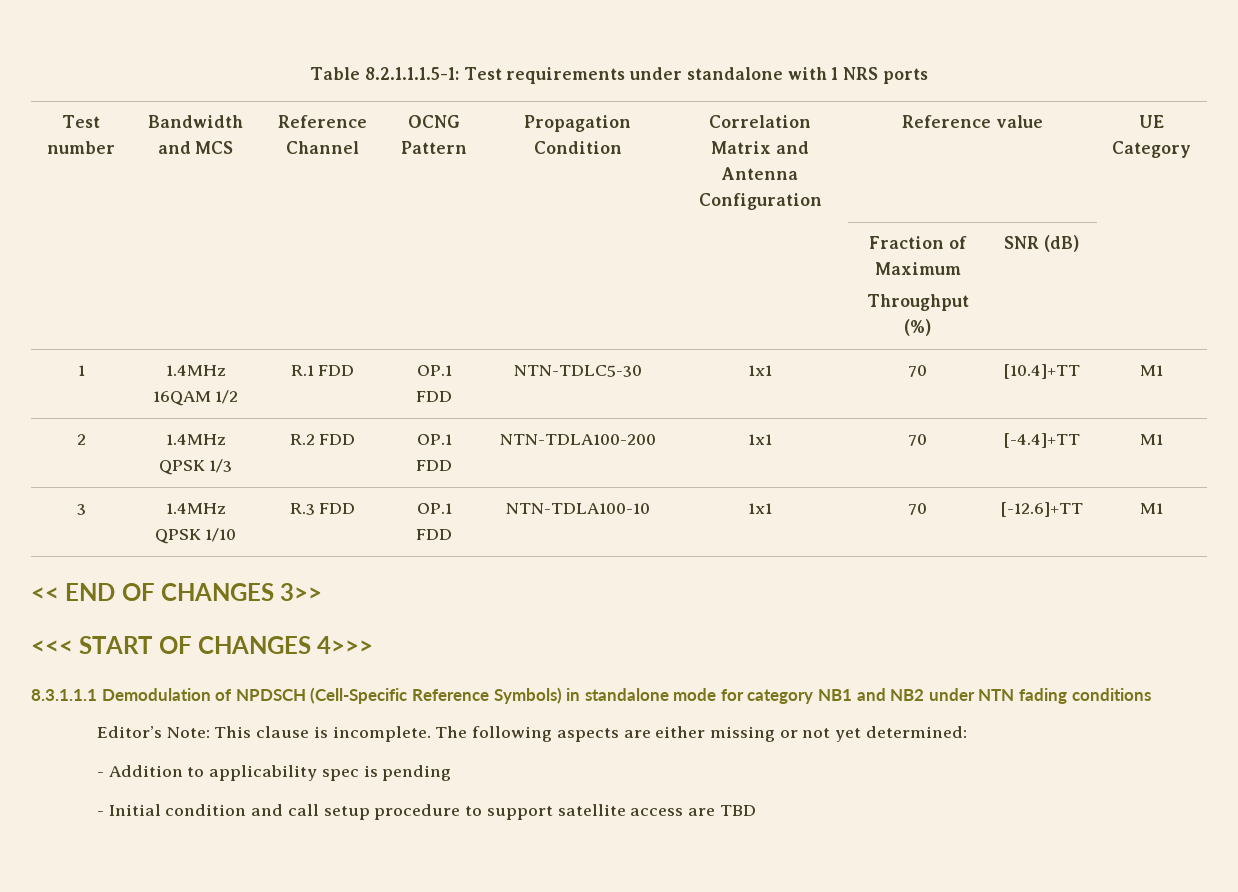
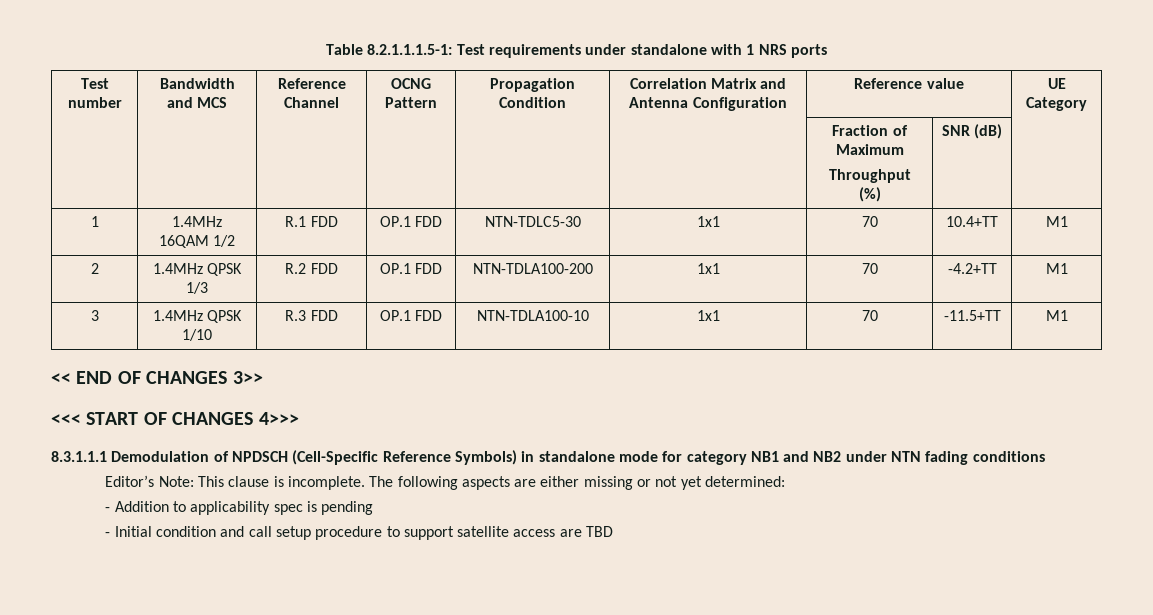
- 1 | 1.4MHz 16QAM 1/2 | R.1 FDD | OP.1 FDD | NTN-TDLC5-30 | 1x1 | 70 | [10.4]+TT | M1
+ 1 | 1.4MHz 16QAM 1/2 | R.1 FDD | OP.1 FDD | NTN-TDLC5-30 | 1x1 | 70 | 10.4+TT | M1
- 2 | 1.4MHz QPSK 1/3 | R.2 FDD | OP.1 FDD | NTN-TDLA100-200 | 1x1 | 70 | [-4.4]+TT | M1
+ 2 | 1.4MHz QPSK 1/3 | R.2 FDD | OP.1 FDD | NTN-TDLA100-200 | 1x1 | 70 | -4.2+TT | M1
- 3 | 1.4MHz QPSK 1/10 | R.3 FDD | OP.1 FDD | NTN-TDLA100-10 | 1x1 | 70 | [-12.6]+TT | M1
+ 3 | 1.4MHz QPSK 1/10 | R.3 FDD | OP.1 FDD | NTN-TDLA100-10 | 1x1 | 70 | -11.5+TT | M1

